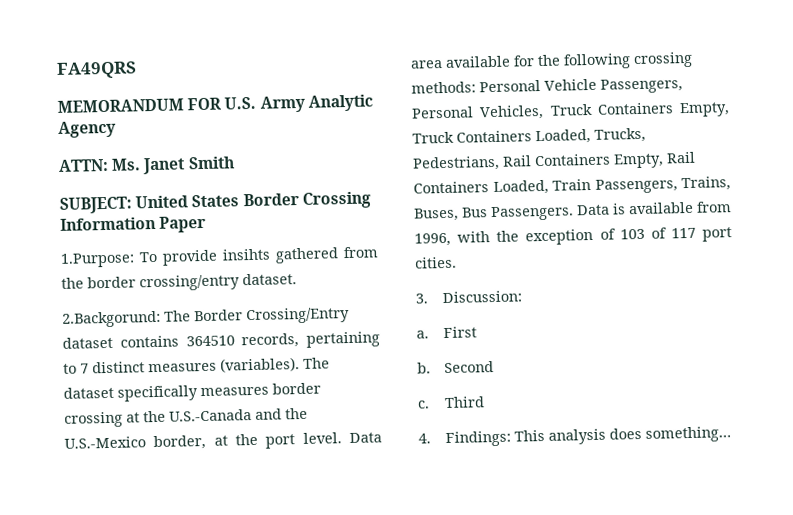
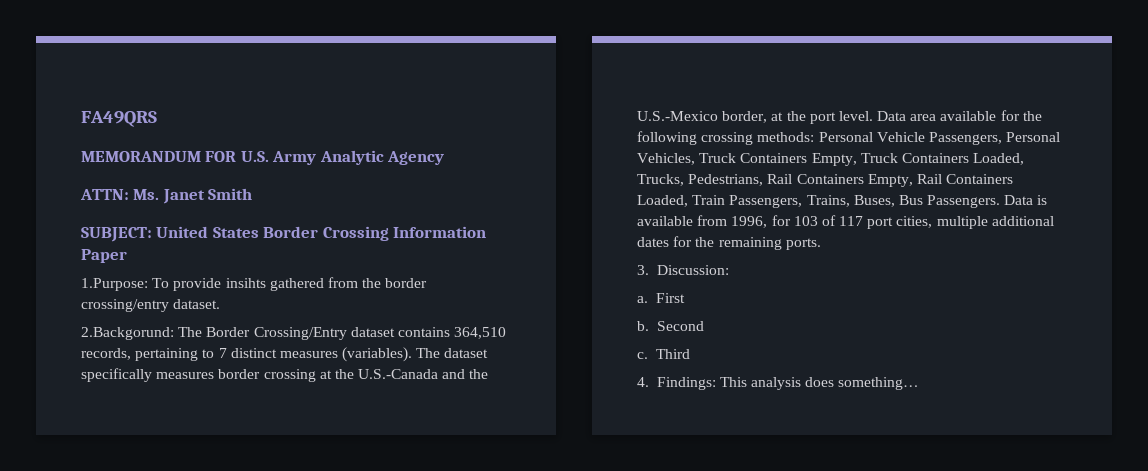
- 2.Backgorund: The Border Crossing/Entry dataset contains 364510 records, pertaining to 7 distinct measures (variables).
+ 2.Backgorund: The Border Crossing/Entry dataset contains 364,510 records, pertaining to 7 distinct measures (variables).
- Data is available from 1996, with the exception of 103 of 117 port cities.
+ Data is available from 1996, for 103 of 117 port cities, multiple additional dates for the remaining ports.

